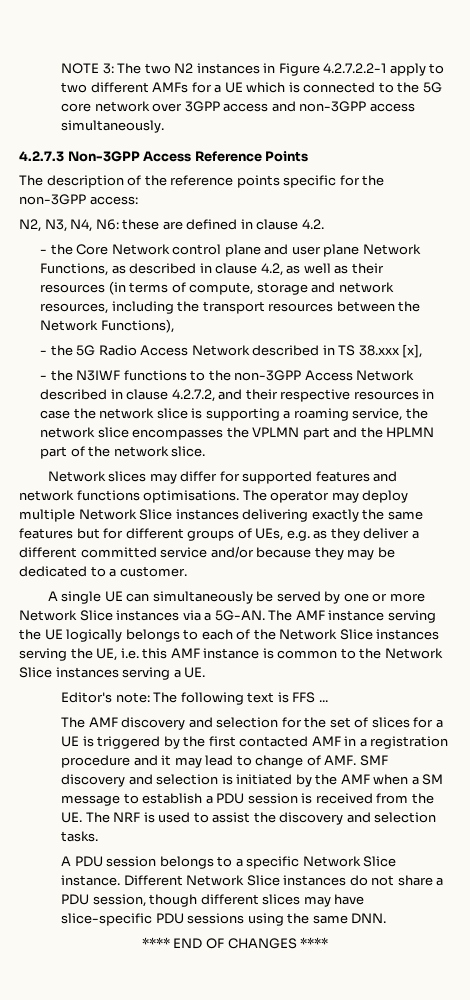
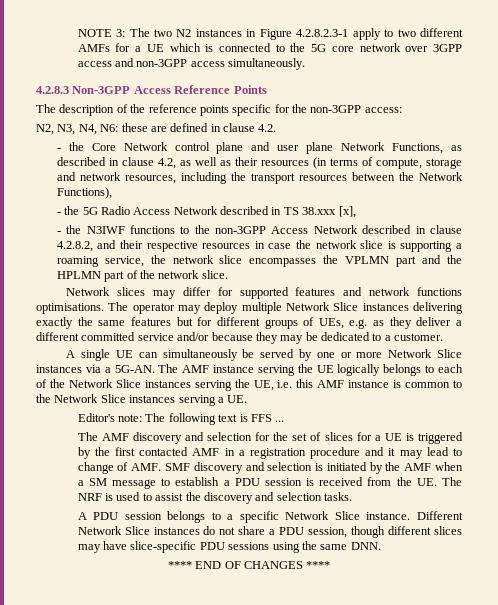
- NOTE 3: The two N2 instances in Figure 4.2.7.2.2-1 apply to two different AMFs for a UE which is connected to the 5G core network over 3GPP access and non-3GPP access simultaneously.
+ NOTE 3: The two N2 instances in Figure 4.2.8.2.3-1 apply to two different AMFs for a UE which is connected to the 5G core network over 3GPP access and non-3GPP access simultaneously.
- 4.2.7.3 Non-3GPP Access Reference Points
+ 4.2.8.3 Non-3GPP Access Reference Points
- - the N3IWF functions to the non-3GPP Access Network described in clause 4.2.7.2, and their respective resources in case the network slice is supporting a roaming service, the network slice encompasses the VPLMN part and the HPLMN part of the network slice.
+ - the N3IWF functions to the non-3GPP Access Network described in clause 4.2.8.2, and their respective resources in case the network slice is supporting a roaming service, the network slice encompasses the VPLMN part and the HPLMN part of the network slice.

